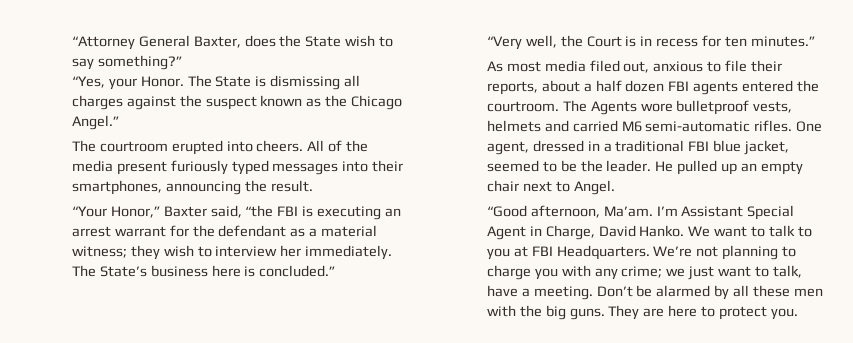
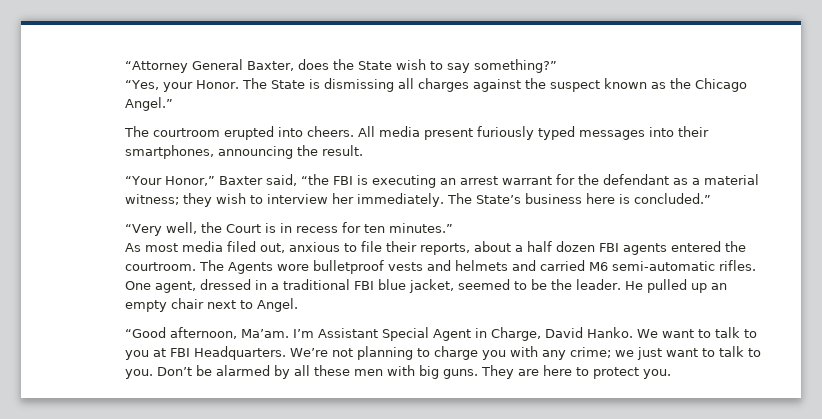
- All of the media present furiously typed messages into their smartphones, announcing the result.
+ All media present furiously typed messages into their smartphones, announcing the result.
- The Agents wore bulletproof vests, helmets and carried M6 semi-automatic rifles.
+ The Agents wore bulletproof vests and helmets and carried M6 semi-automatic rifles.
- We’re not planning to charge you with any crime; we just want to talk, have a meeting.
+ We’re not planning to charge you with any crime; we just want to talk to you.
- Don’t be alarmed by all these men with the big guns.
+ Don’t be alarmed by all these men with big guns.

